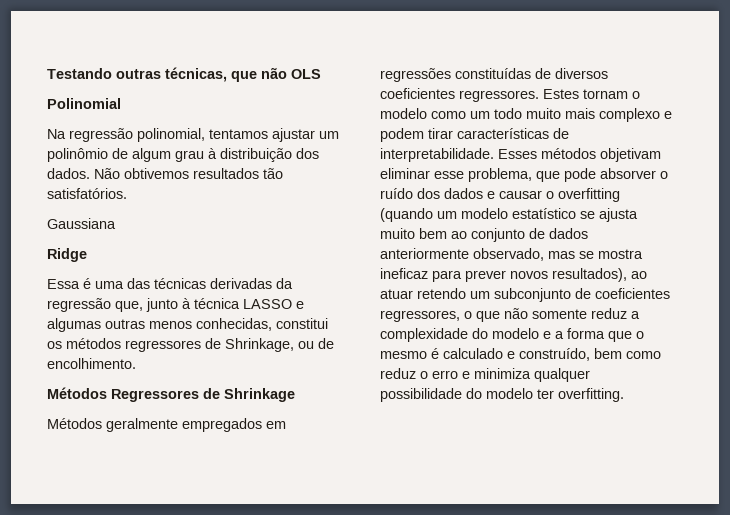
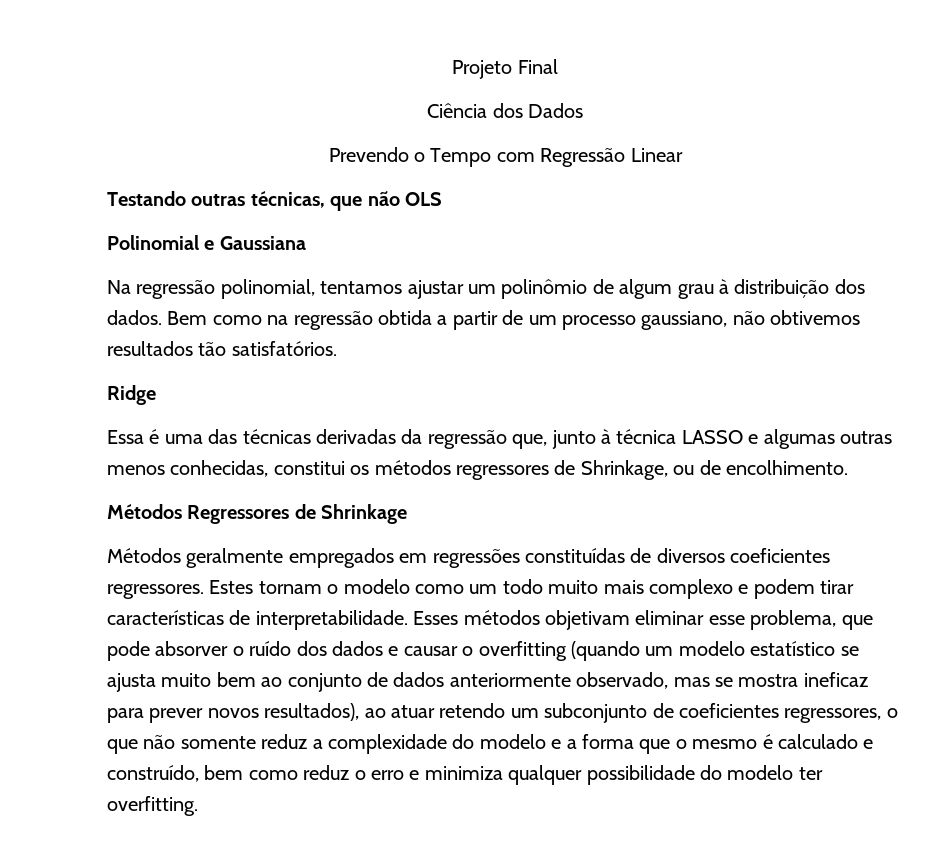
+ Projeto Final
+ Ciência dos Dados
+ Prevendo o Tempo com Regressão Linear
- Polinomial
+ Polinomial e Gaussiana
- Não obtivemos resultados tão satisfatórios.
+ Bem como na regressão obtida a partir de um processo gaussiano, não obtivemos resultados tão satisfatórios.
- Gaussiana

